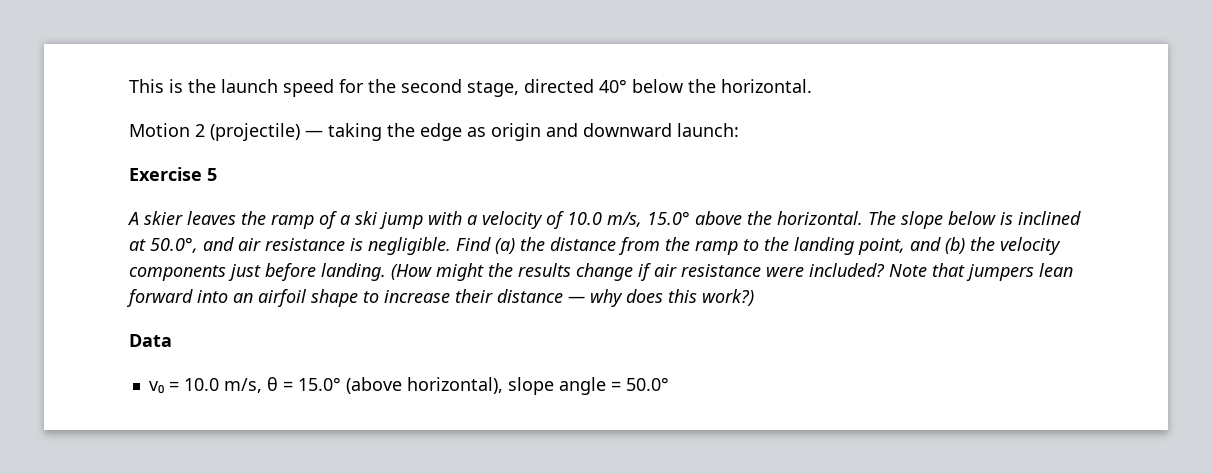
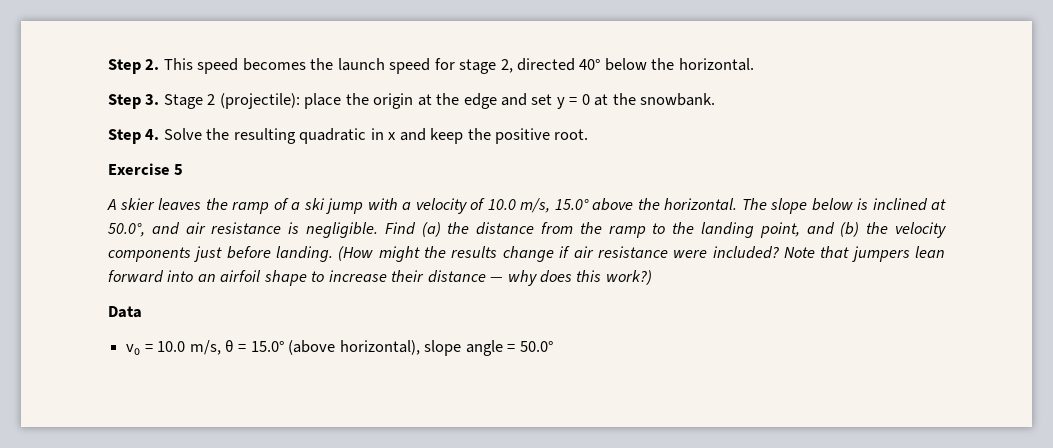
- This is the launch speed for the second stage, directed 40° below the horizontal.
+ Step 2. This speed becomes the launch speed for stage 2, directed 40° below the horizontal.
- Motion 2 (projectile) — taking the edge as origin and downward launch:
+ Step 3. Stage 2 (projectile): place the origin at the edge and set y = 0 at the snowbank.
+ Step 4. Solve the resulting quadratic in x and keep the positive root.

